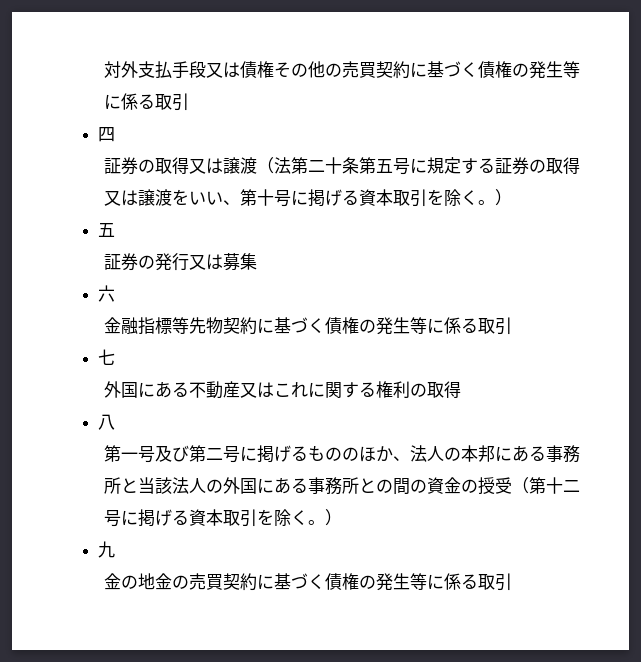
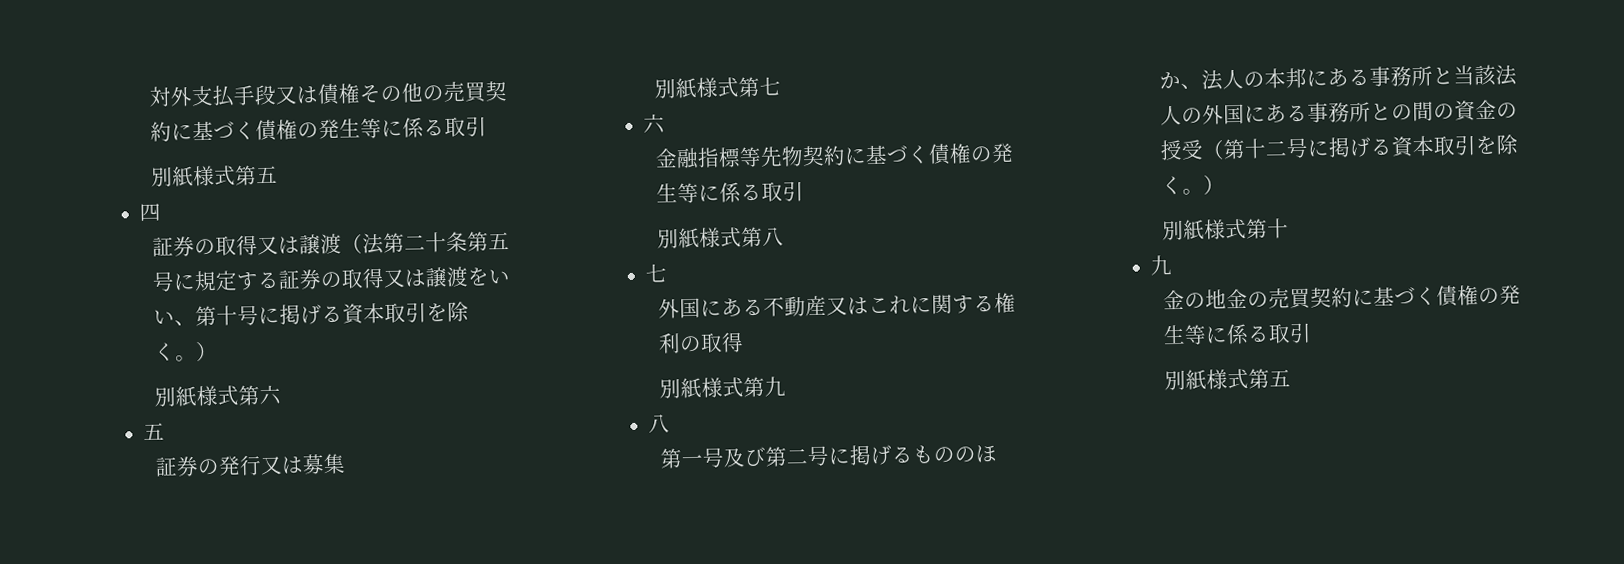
  対外支払手段又は債権その他の売買契約に基づく債権の発生等に係る取引
+ 別紙様式第五
+ 別紙様式第六
+ 別紙様式第七
+ 別紙様式第八
+ 別紙様式第九
+ 別紙様式第十
  金の地金の売買契約に基づく債権の発生等に係る取引
+ 別紙様式第五

